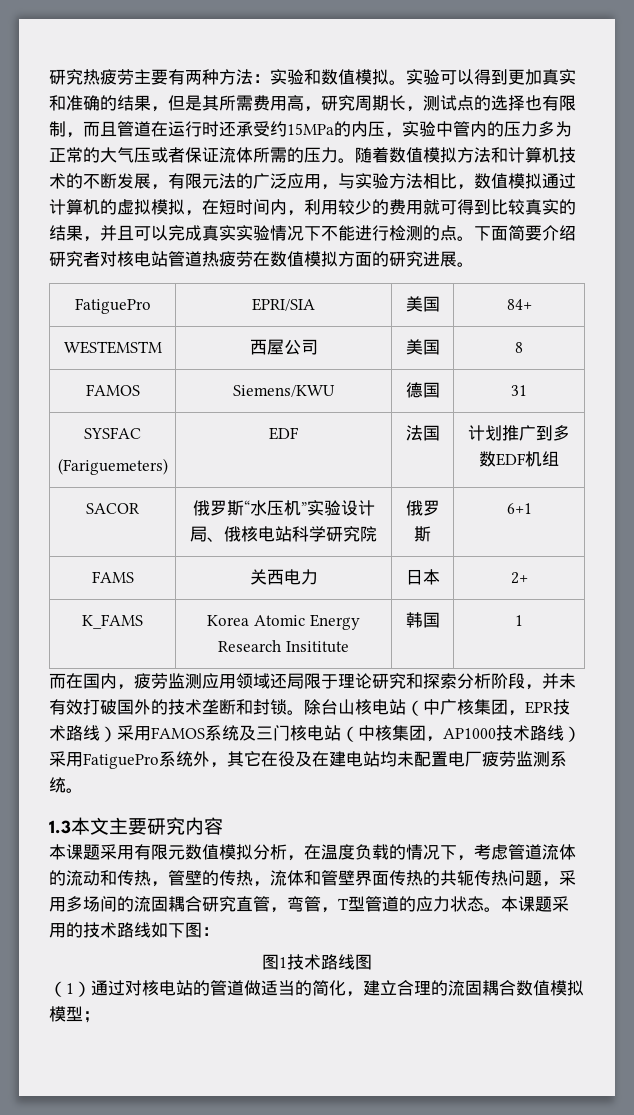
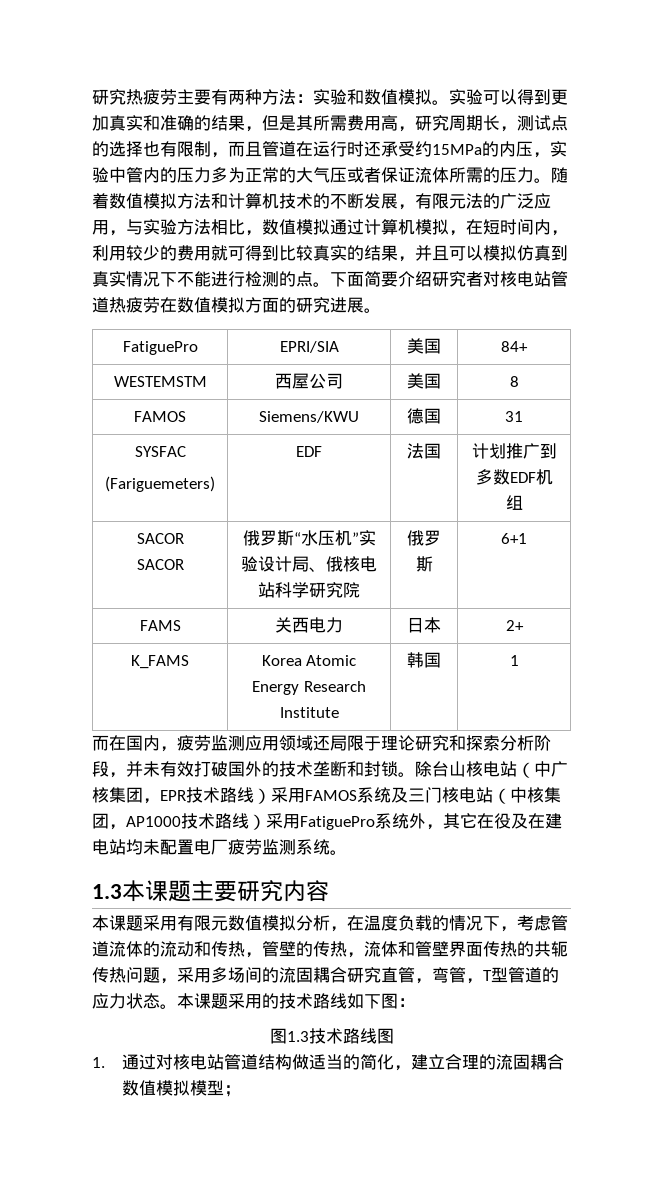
- 随着数值模拟方法和计算机技术的不断发展，有限元法的广泛应用，与实验方法相比，数值模拟通过计算机的虚拟模拟，在短时间内，利用较少的费用就可得到比较真实的结果，并且可以完成真实实验情况下不能进行检测的点。
+ 随着数值模拟方法和计算机技术的不断发展，有限元法的广泛应用，与实验方法相比，数值模拟通过计算机模拟，在短时间内，利用较少的费用就可得到比较真实的结果，并且可以模拟仿真到真实情况下不能进行检测的点。
  SYSFAC
  (Fariguemeters) | EDF | 法国 | 计划推广到多数EDF机组
+ SACOR
- K_FAMS | Korea Atomic Energy Research Insititute | 韩国 | 1
+ K_FAMS | Korea Atomic Energy Research Institute | 韩国 | 1
- 1.3本文主要研究内容
+ 1.3本课题主要研究内容
- 图1技术路线图
+ 图1.3技术路线图
- （1）通过对核电站的管道做适当的简化，建立合理的流固耦合数值模拟模型；
+ 1.通过对核电站管道结构做适当的简化，建立合理的流固耦合数值模拟模型；

